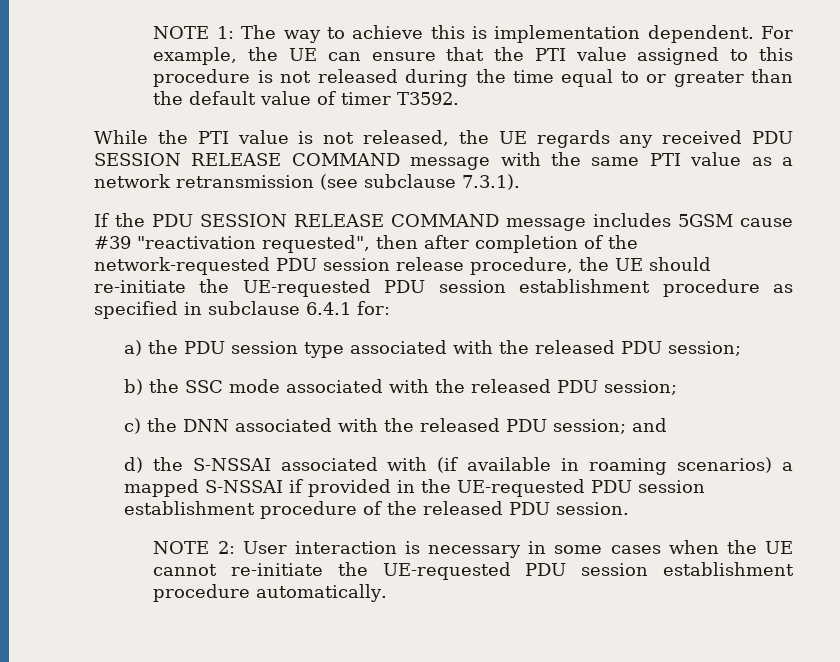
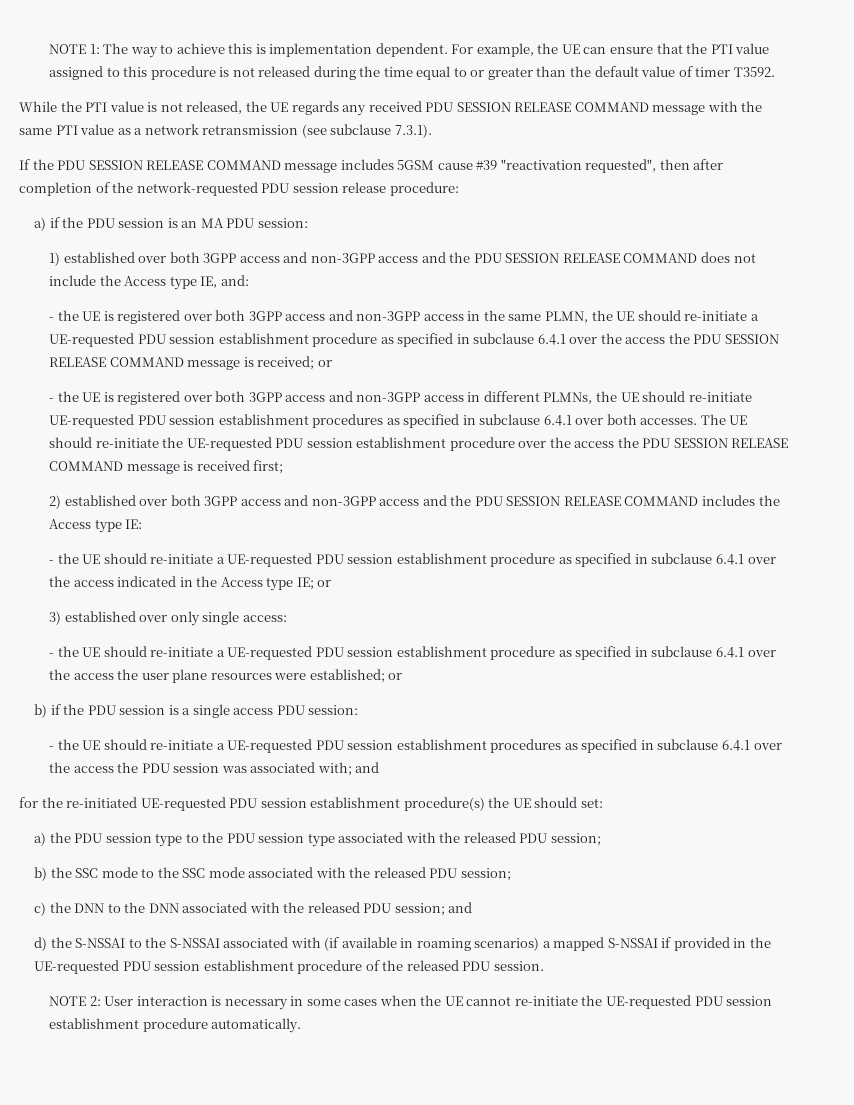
- If the PDU SESSION RELEASE COMMAND message includes 5GSM cause #39 "reactivation requested", then after completion of the network-requested PDU session release procedure, the UE should re-initiate the UE-requested PDU session establishment procedure as specified in subclause 6.4.1 for:
+ If the PDU SESSION RELEASE COMMAND message includes 5GSM cause #39 "reactivation requested", then after completion of the network-requested PDU session release procedure:
+ a) if the PDU session is an MA PDU session:
+ 1) established over both 3GPP access and non-3GPP access and the PDU SESSION RELEASE COMMAND does not include the Access type IE, and:
+ - the UE is registered over both 3GPP access and non-3GPP access in the same PLMN, the UE should re-initiate a UE-requested PDU session establishment procedure as specified in subclause 6.4.1 over the access the PDU SESSION RELEASE COMMAND message is received; or
+ - the UE is registered over both 3GPP access and non-3GPP access in different PLMNs, the UE should re-initiate UE-requested PDU session establishment procedures as specified in subclause 6.4.1 over both accesses. The UE should re-initiate the UE-requested PDU session establishment procedure over the access the PDU SESSION RELEASE COMMAND message is received first;
+ 2) established over both 3GPP access and non-3GPP access and the PDU SESSION RELEASE COMMAND includes the Access type IE:
+ - the UE should re-initiate a UE-requested PDU session establishment procedure as specified in subclause 6.4.1 over the access indicated in the Access type IE; or
+ 3) established over only single access:
+ - the UE should re-initiate a UE-requested PDU session establishment procedure as specified in subclause 6.4.1 over the access the user plane resources were established; or
+ b) if the PDU session is a single access PDU session:
+ - the UE should re-initiate a UE-requested PDU session establishment procedures as specified in subclause 6.4.1 over the access the PDU session was associated with; and
+ for the re-initiated UE-requested PDU session establishment procedure(s) the UE should set:
- a) the PDU session type associated with the released PDU session;
+ a) the PDU session type to the PDU session type associated with the released PDU session;
- b) the SSC mode associated with the released PDU session;
+ b) the SSC mode to the SSC mode associated with the released PDU session;
- c) the DNN associated with the released PDU session; and
+ c) the DNN to the DNN associated with the released PDU session; and
- d) the S-NSSAI associated with (if available in roaming scenarios) a mapped S-NSSAI if provided in the UE-requested PDU session establishment procedure of the released PDU session.
+ d) the S-NSSAI to the S-NSSAI associated with (if available in roaming scenarios) a mapped S-NSSAI if provided in the UE-requested PDU session establishment procedure of the released PDU session.

